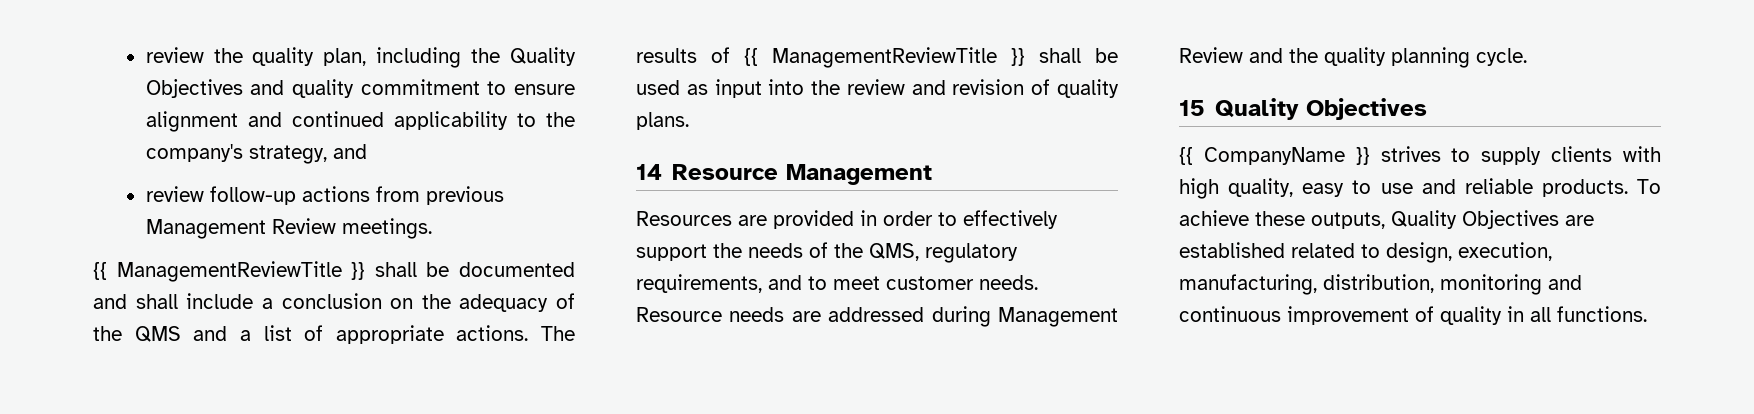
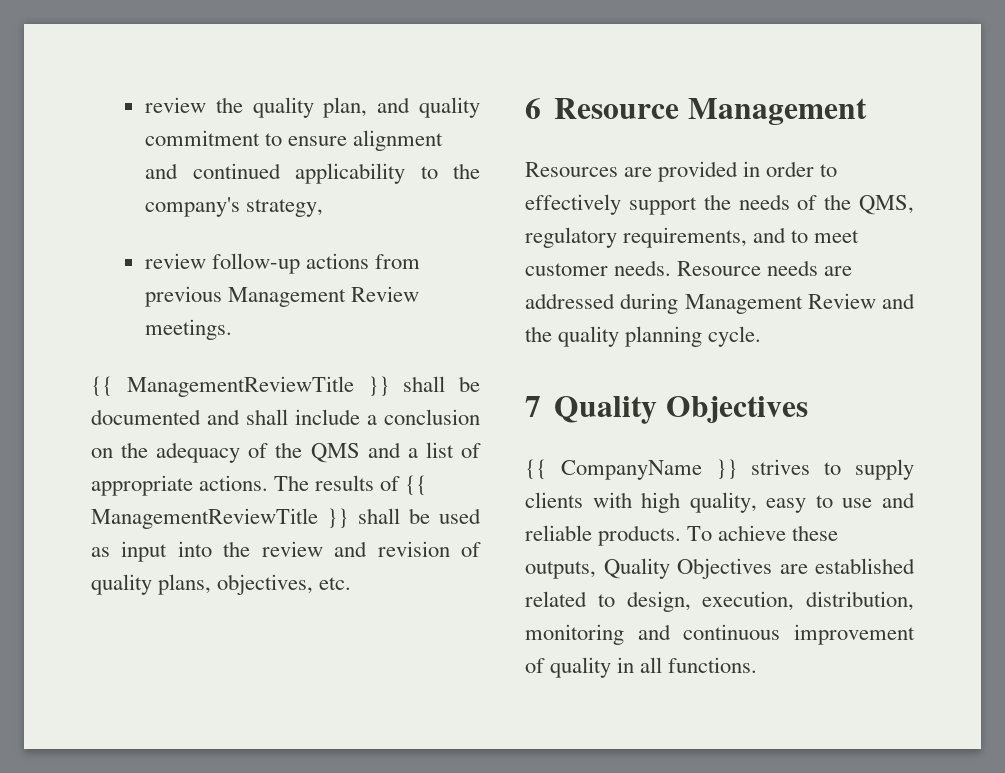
- review the quality plan, including the Quality Objectives and quality commitment to ensure alignment and continued applicability to the company's strategy, and
+ review the quality plan, and quality commitment to ensure alignment and continued applicability to the company's strategy,
- The results of {{ ManagementReviewTitle }} shall be used as input into the review and revision of quality plans.
- 14 Resource Management
+ The results of {{ ManagementReviewTitle }} shall be used as input into the review and revision of quality plans, objectives, etc.
+ 6 Resource Management
- 15 Quality Objectives
+ 7 Quality Objectives
- To achieve these outputs, Quality Objectives are established related to design, execution, manufacturing, distribution, monitoring and continuous improvement of quality in all functions.
+ To achieve these outputs, Quality Objectives are established related to design, execution, distribution, monitoring and continuous improvement of quality in all functions.

